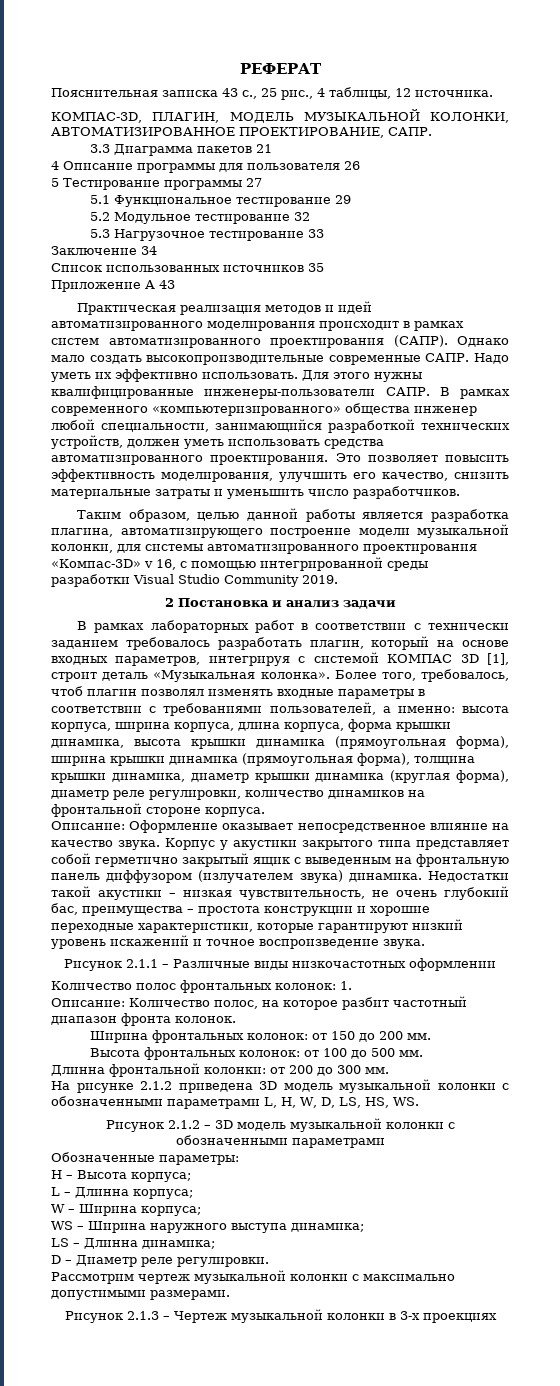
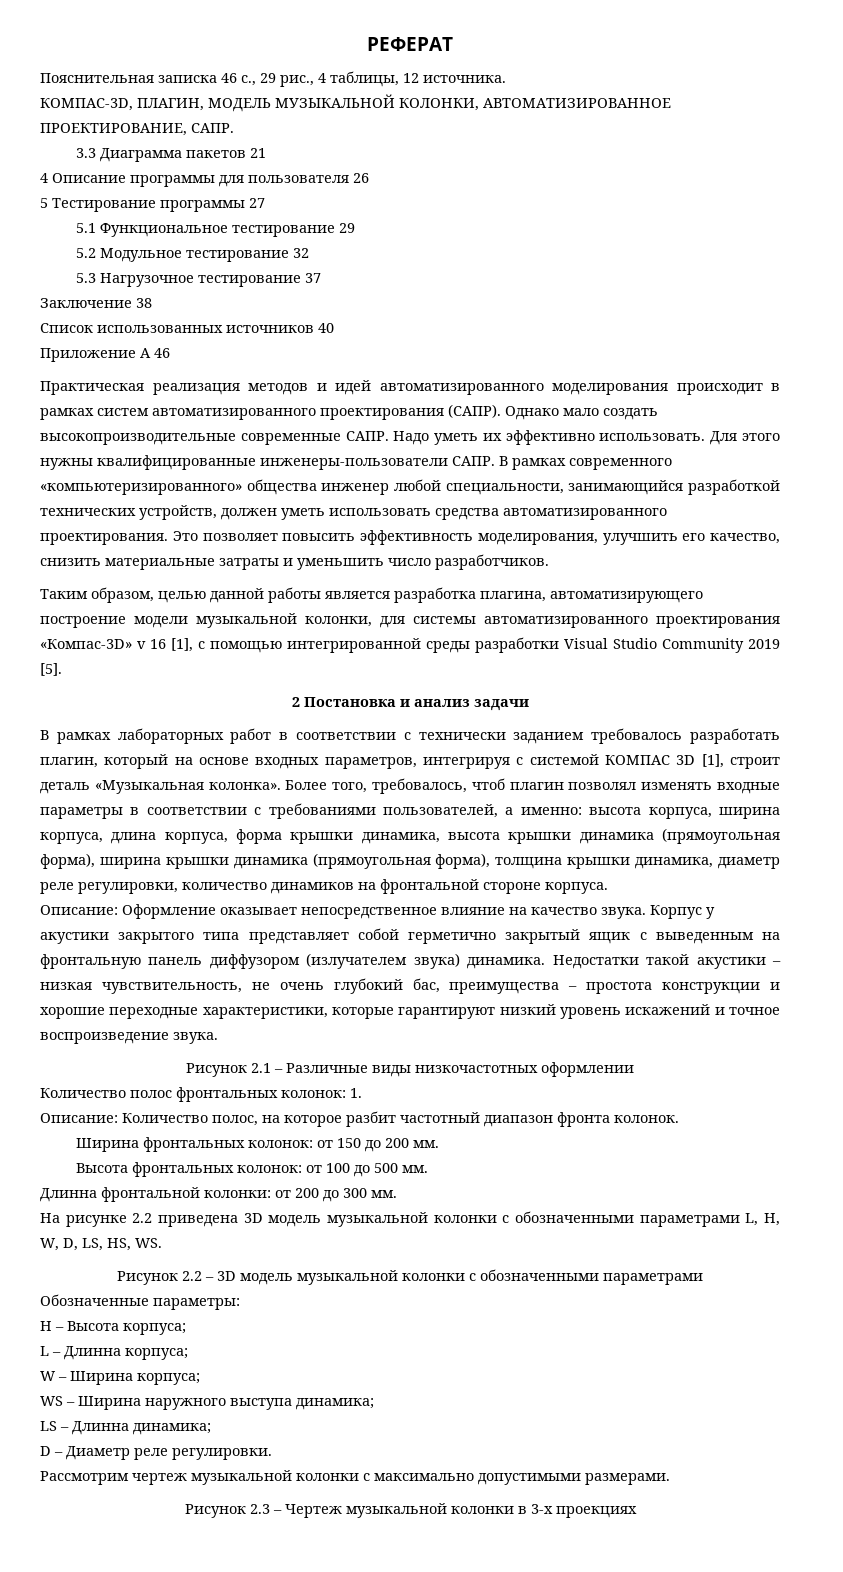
- Пояснительная записка 43 с., 25 рис., 4 таблицы, 12 источника.
+ Пояснительная записка 46 с., 29 рис., 4 таблицы, 12 источника.
- 5.3 Нагрузочное тестирование 33
+ 5.3 Нагрузочное тестирование 37
- Заключение 34
+ Заключение 38
- Список использованных источников 35
+ Список использованных источников 40
- Приложение А 43
+ Приложение А 46
- Таким образом, целью данной работы является разработка плагина, автоматизирующего построение модели музыкальной колонки, для системы автоматизированного проектирования «Компас-3D» v 16, с помощью интегрированной среды разработки Visual Studio Сommunity 2019.
+ Таким образом, целью данной работы является разработка плагина, автоматизирующего построение модели музыкальной колонки, для системы автоматизированного проектирования «Компас-3D» v 16 [1], с помощью интегрированной среды разработки Visual Studio Сommunity 2019 [5].
- Более того, требовалось, чтоб плагин позволял изменять входные параметры в соответствии с требованиями пользователей, а именно: высота корпуса, ширина корпуса, длина корпуса, форма крышки динамика, высота крышки динамика (прямоугольная форма), ширина крышки динамика (прямоугольная форма), толщина крышки динамика, диаметр крышки динамика (круглая форма), диаметр реле регулировки, количество динамиков на фронтальной стороне корпуса.
+ Более того, требовалось, чтоб плагин позволял изменять входные параметры в соответствии с требованиями пользователей, а именно: высота корпуса, ширина корпуса, длина корпуса, форма крышки динамика, высота крышки динамика (прямоугольная форма), ширина крышки динамика (прямоугольная форма), толщина крышки динамика, диаметр реле регулировки, количество динамиков на фронтальной стороне корпуса.
- Рисунок 2.1.1 – Различные виды низкочастотных оформлении
+ Рисунок 2.1 – Различные виды низкочастотных оформлении
- На рисунке 2.1.2 приведена 3D модель музыкальной колонки с обозначенными параметрами L, H, W, D, LS, HS, WS.
+ На рисунке 2.2 приведена 3D модель музыкальной колонки с обозначенными параметрами L, H, W, D, LS, HS, WS.
- Рисунок 2.1.2 – 3D модель музыкальной колонки с обозначенными параметрами
+ Рисунок 2.2 – 3D модель музыкальной колонки с обозначенными параметрами
- Рисунок 2.1.3 – Чертеж музыкальной колонки в 3-х проекциях
+ Рисунок 2.3 – Чертеж музыкальной колонки в 3-х проекциях

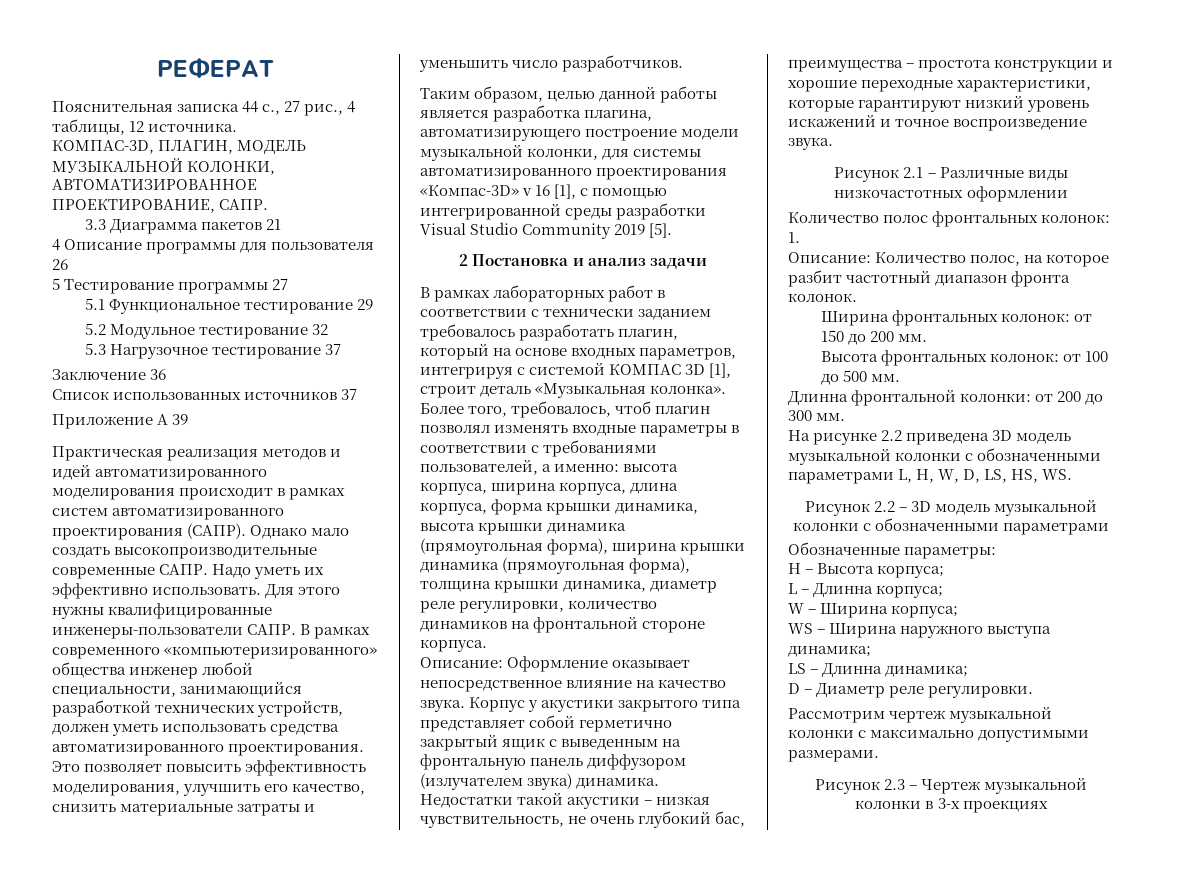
- Пояснительная записка 46 с., 29 рис., 4 таблицы, 12 источника.
+ Пояснительная записка 44 с., 27 рис., 4 таблицы, 12 источника.
- Заключение 38
+ Заключение 36
- Список использованных источников 40
+ Список использованных источников 37
- Приложение А 46
+ Приложение А 39

